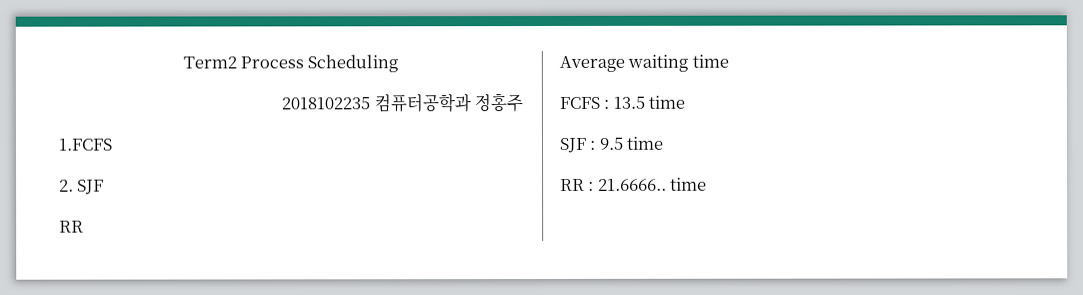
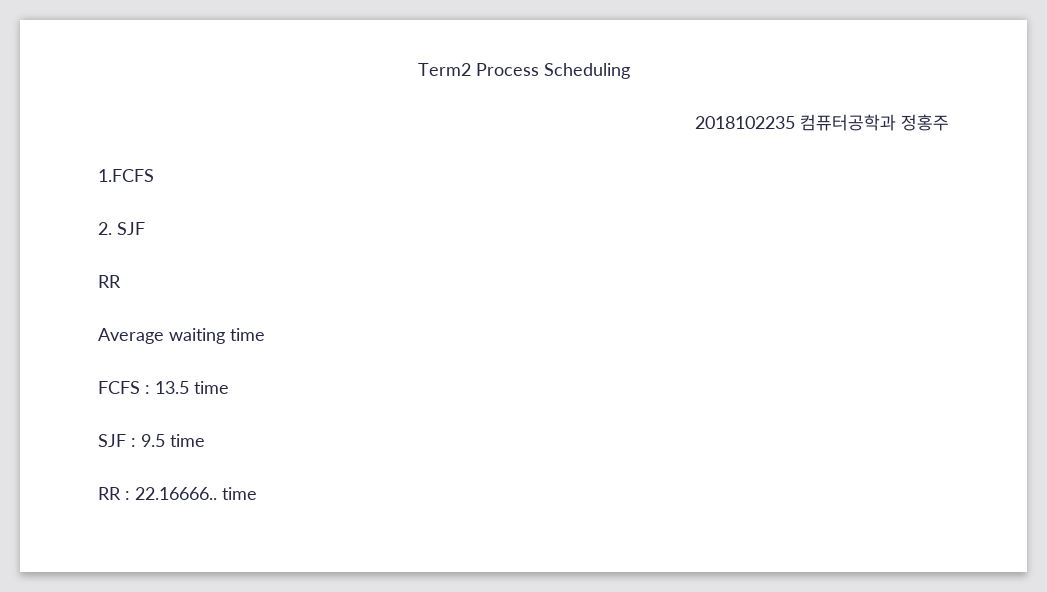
- RR : 21.6666.. time
+ RR : 22.16666.. time

